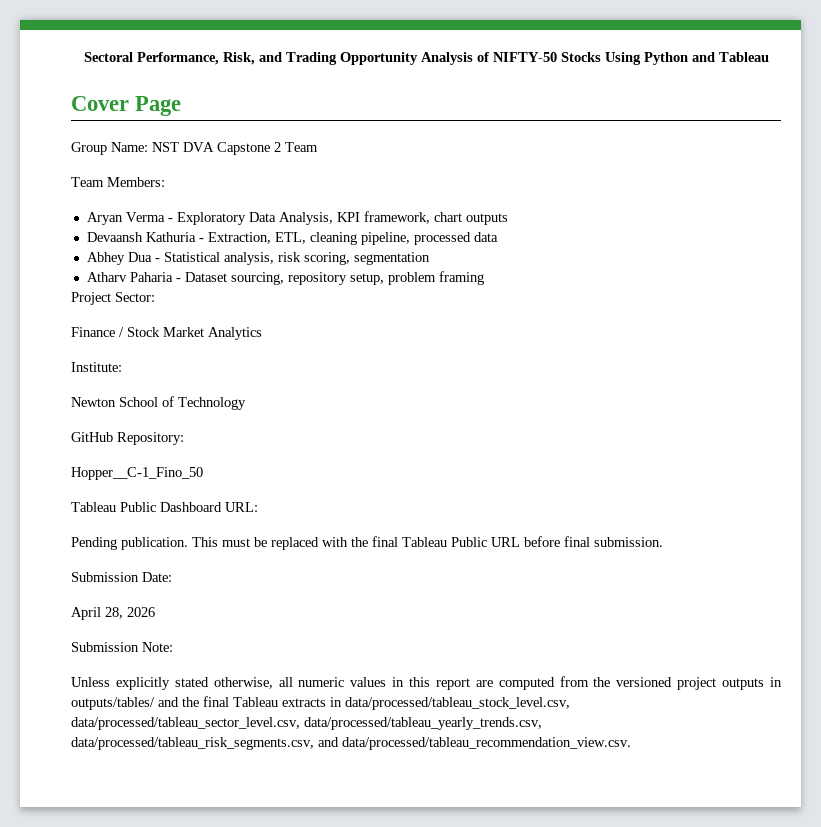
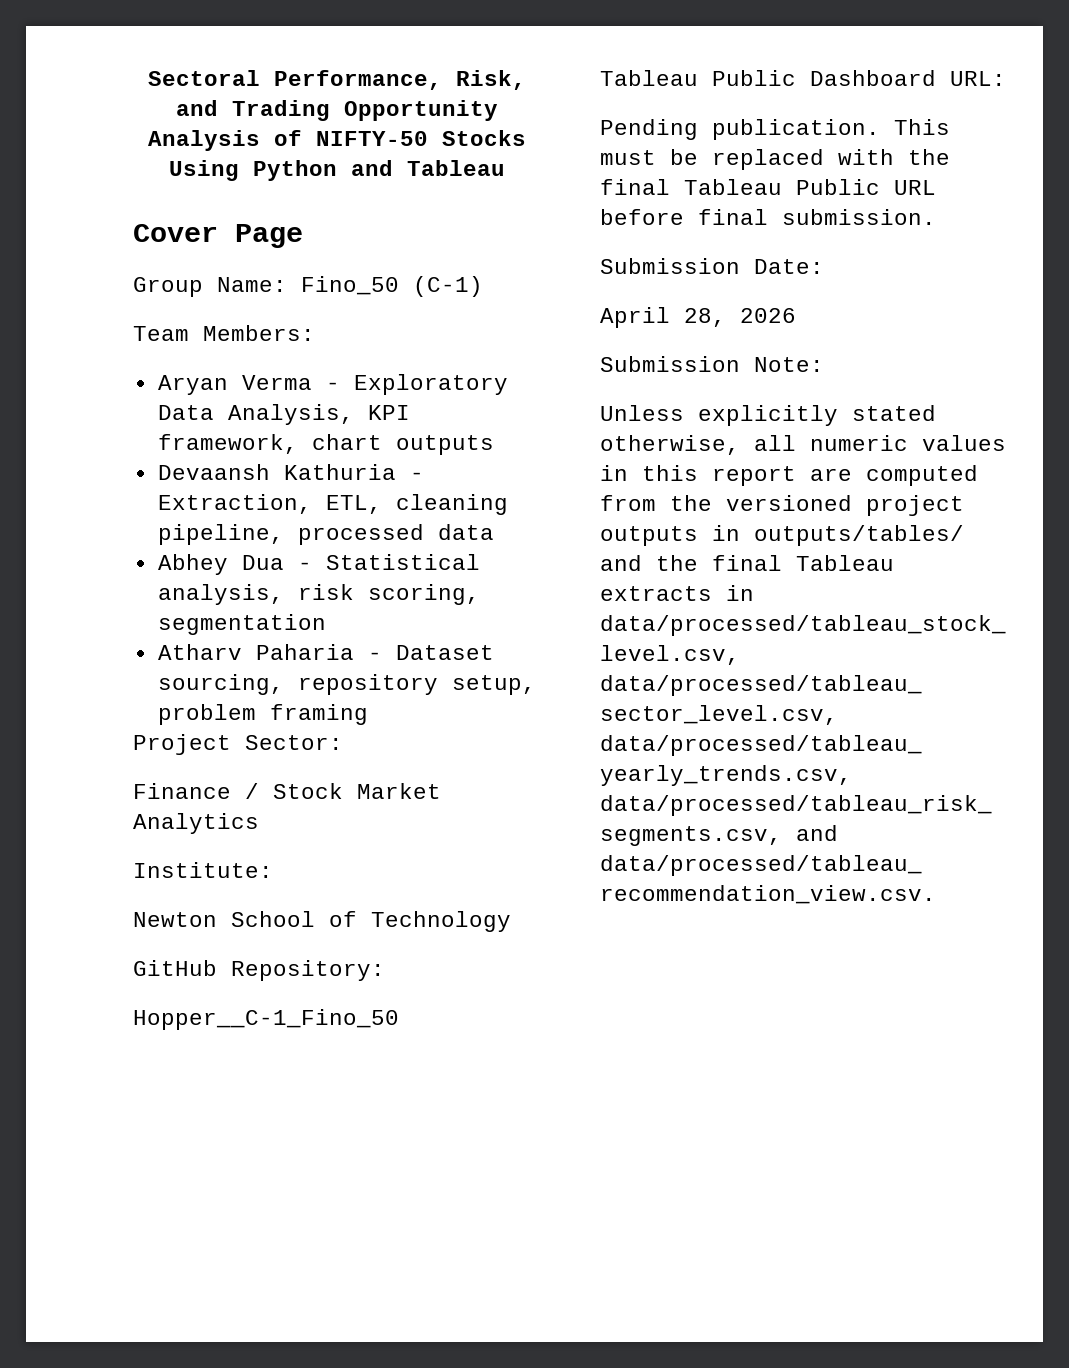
- Group Name: NST DVA Capstone 2 Team
+ Group Name: Fino_50 (C-1)

